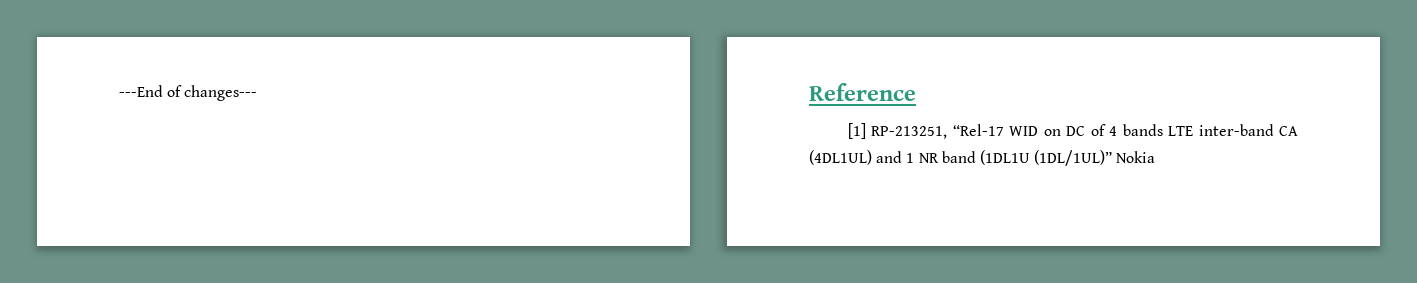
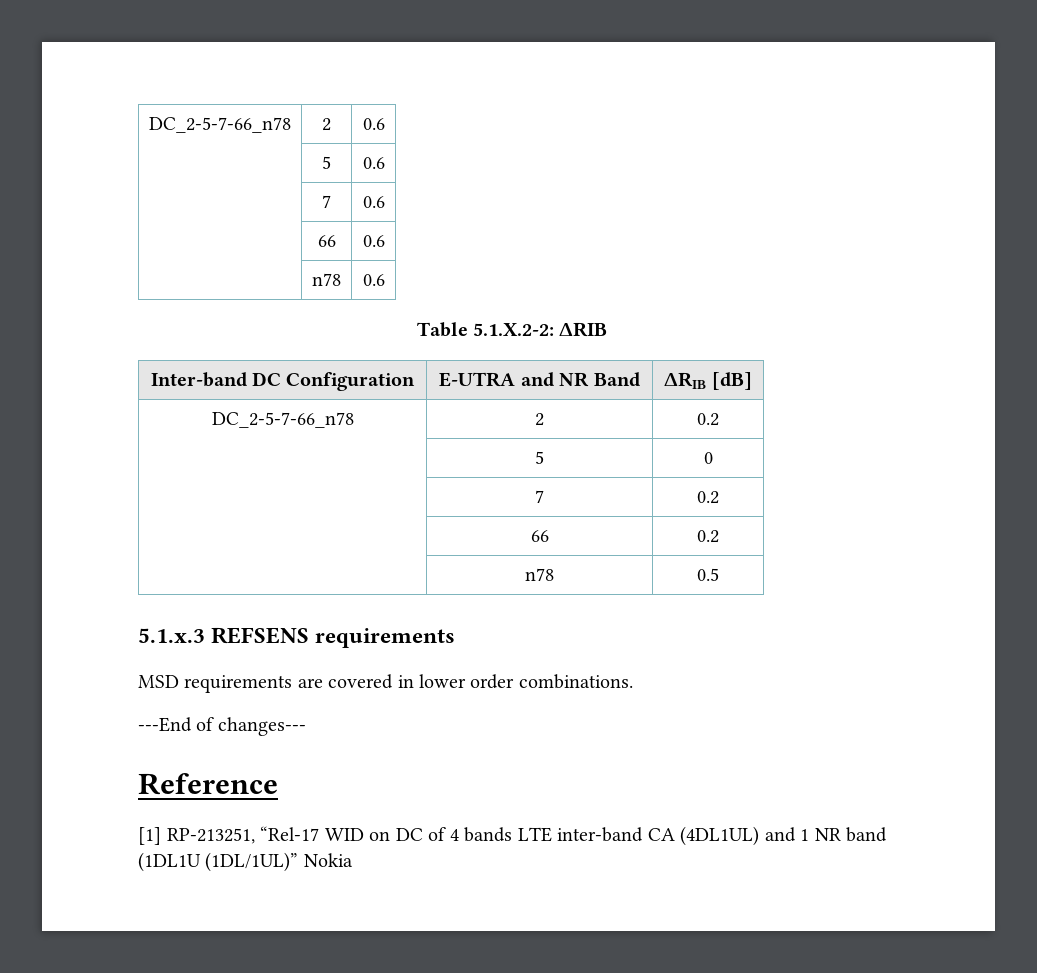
+ DC_2-5-7-66_n78 | 2 | 0.6
+ | 5 | 0.6
+ | 7 | 0.6
+ | 66 | 0.6
+ | n78 | 0.6
+ Table 5.1.X.2-2: ΔRIB
+ Inter-band DC Configuration | E-UTRA and NR Band | ΔRIB [dB]
+ DC_2-5-7-66_n78 | 2 | 0.2
+ | 5 | 0
+ | 7 | 0.2
+ | 66 | 0.2
+ | n78 | 0.5
+ 5.1.x.3 REFSENS requirements
+ MSD requirements are covered in lower order combinations.

